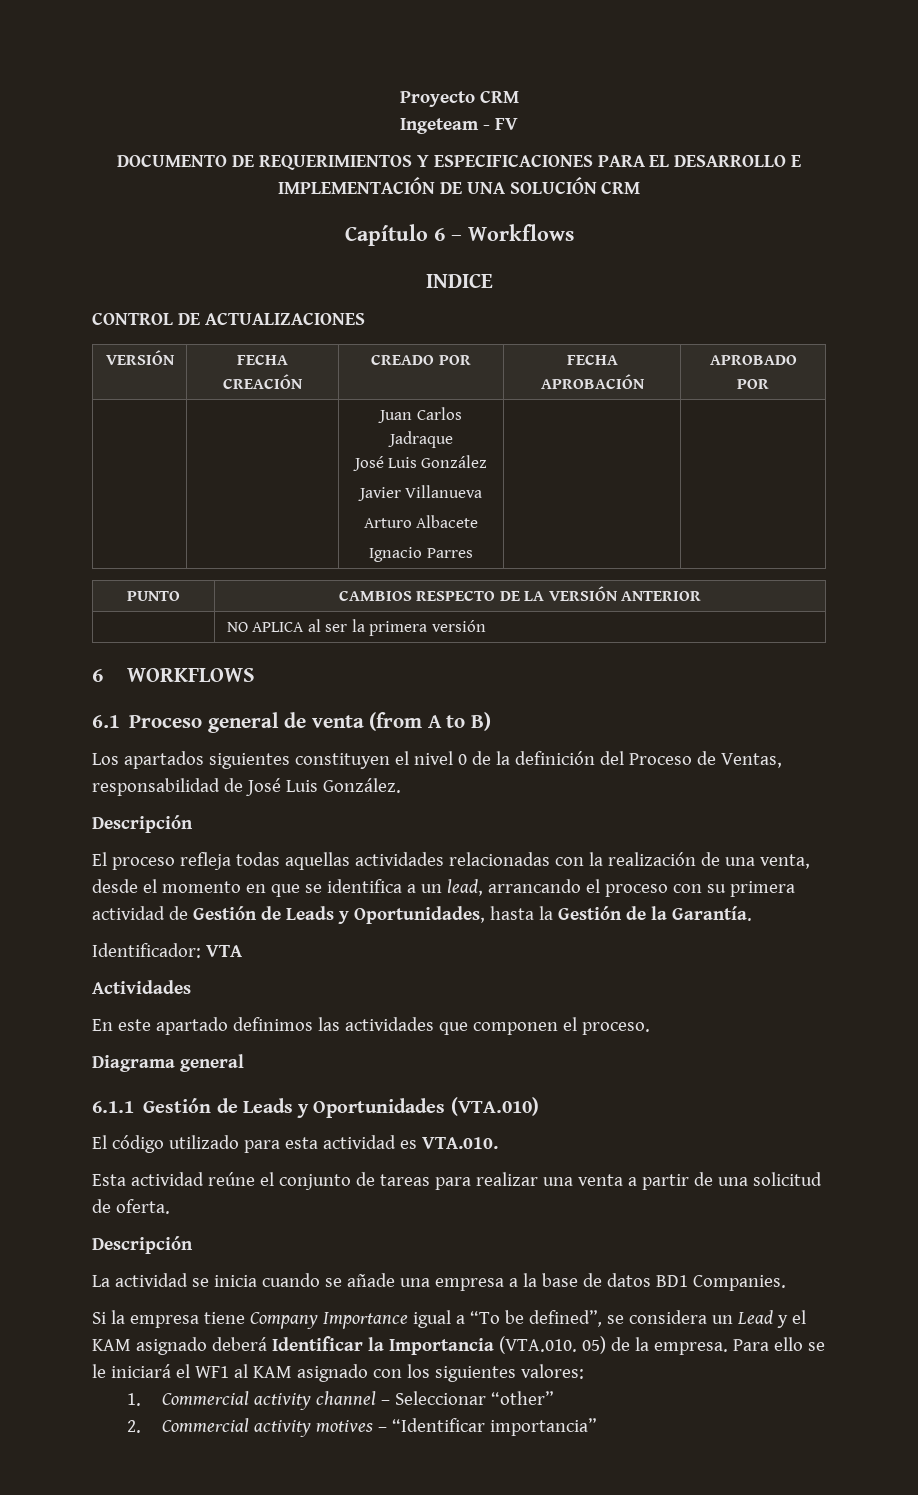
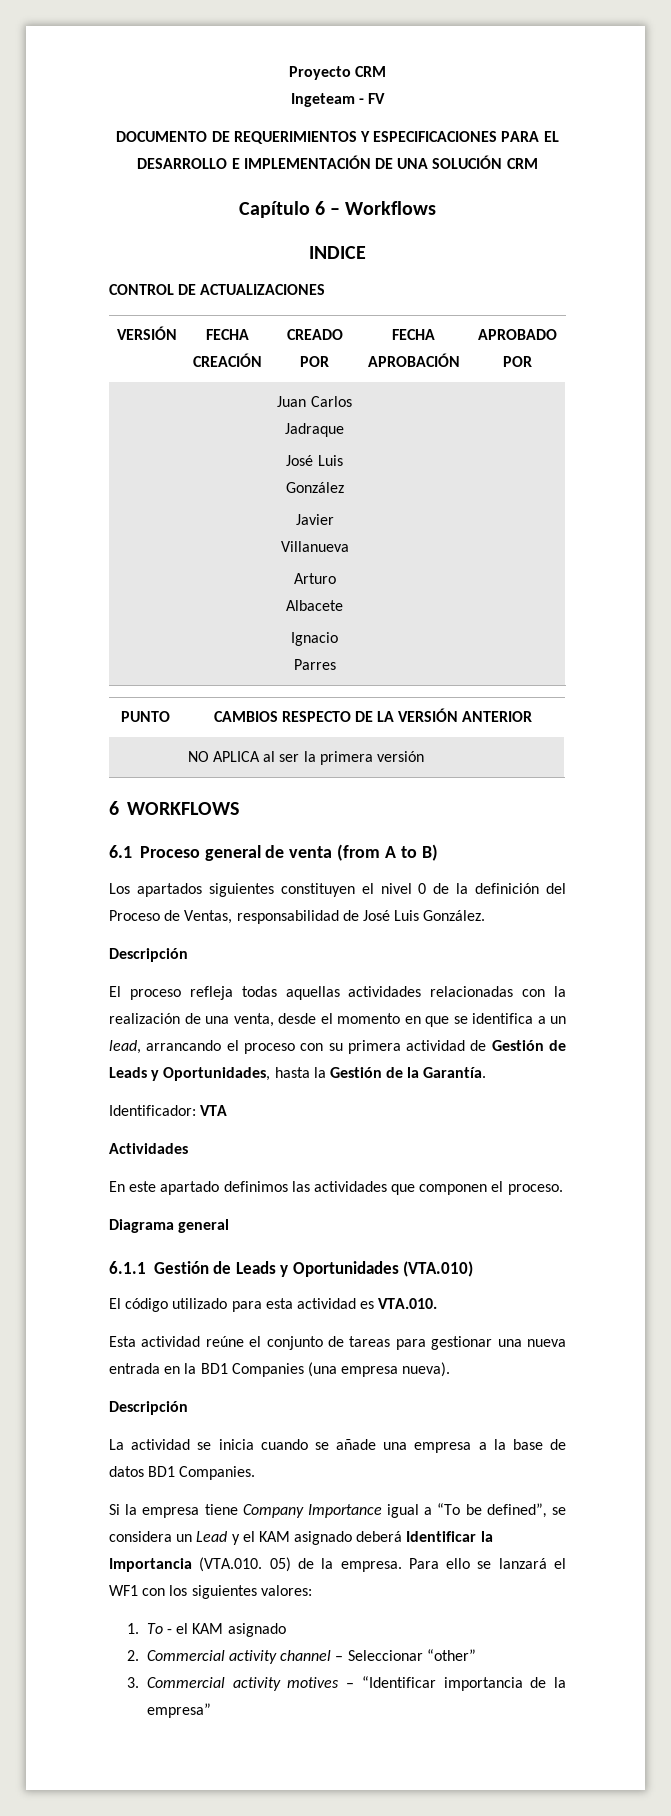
- Esta actividad reúne el conjunto de tareas para realizar una venta a partir de una solicitud de oferta.
+ Esta actividad reúne el conjunto de tareas para gestionar una nueva entrada en la BD1 Companies (una empresa nueva).
- Para ello se le iniciará el WF1 al KAM asignado con los siguientes valores:
- 1. Commercial activity channel – Seleccionar “other”
+ Para ello se lanzará el WF1 con los siguientes valores:
+ 1. To - el KAM asignado
+ 2. Commercial activity channel – Seleccionar “other”
- 2. Commercial activity motives – “Identificar importancia”
+ 3. Commercial activity motives – “Identificar importancia de la empresa”

